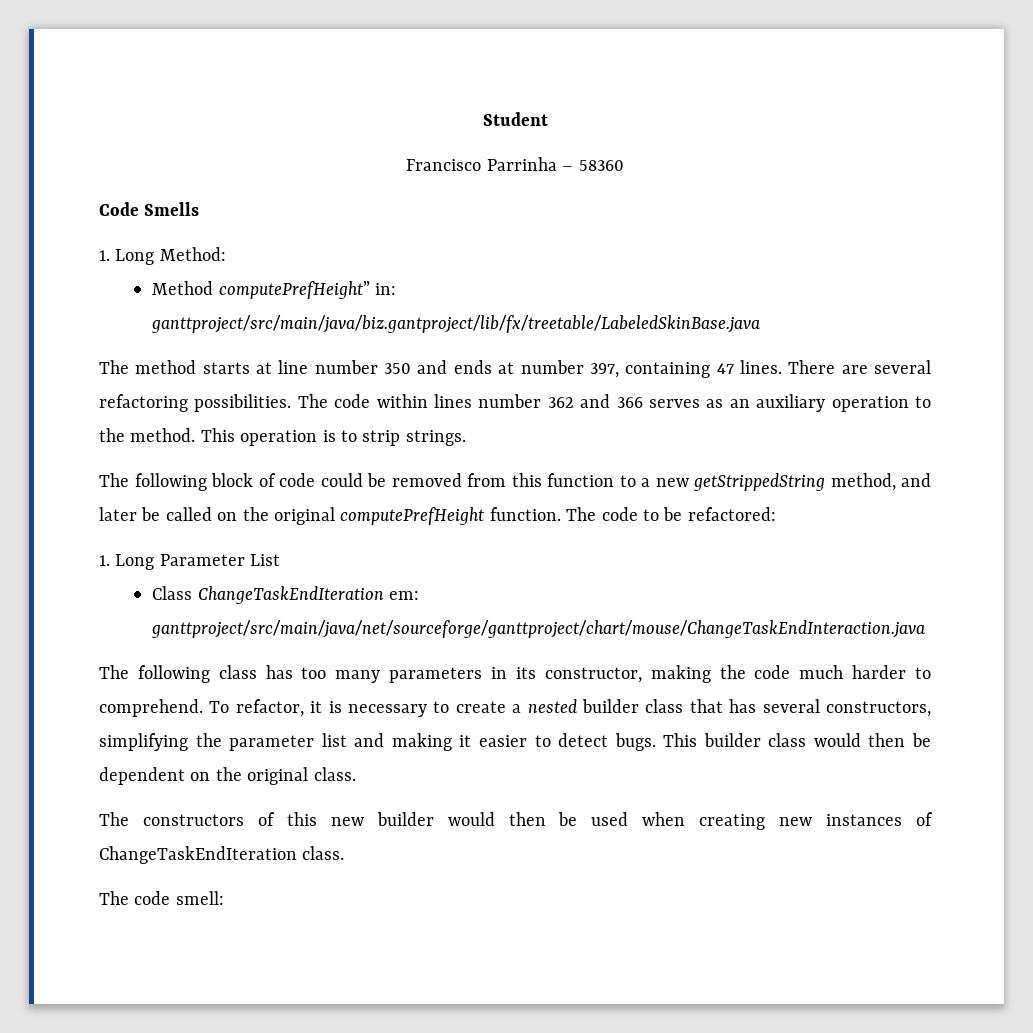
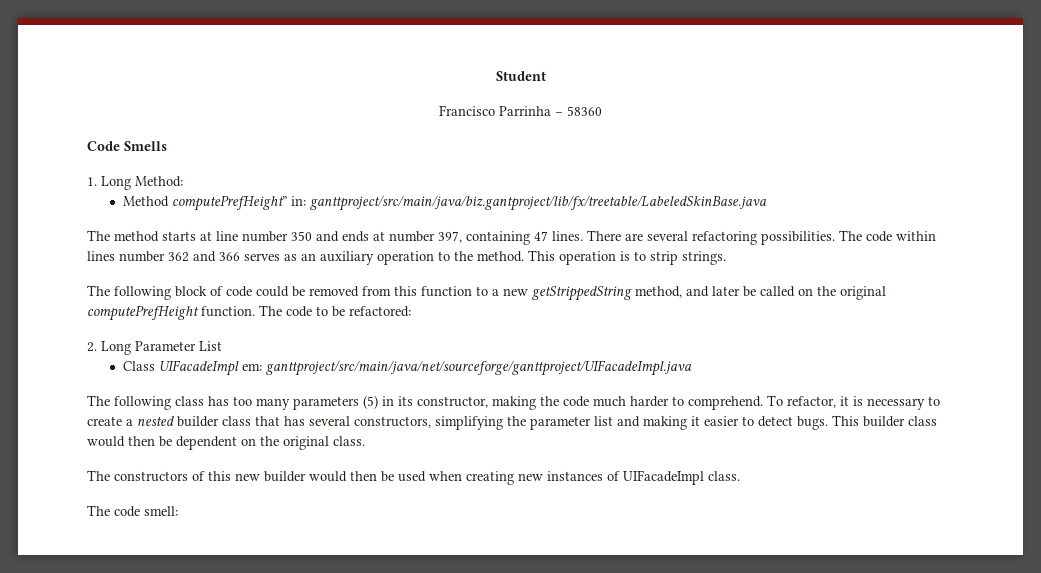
- 1. Long Parameter List
+ 2. Long Parameter List
- Class ChangeTaskEndIteration em: ganttproject/src/main/java/net/sourceforge/ganttproject/chart/mouse/ChangeTaskEndInteraction.java
+ Class UIFacadeImpl em: ganttproject/src/main/java/net/sourceforge/ganttproject/UIFacadeImpl.java
- The following class has too many parameters in its constructor, making the code much harder to comprehend.
+ The following class has too many parameters (5) in its constructor, making the code much harder to comprehend.
- The constructors of this new builder would then be used when creating new instances of ChangeTaskEndIteration class.
+ The constructors of this new builder would then be used when creating new instances of UIFacadeImpl class.

